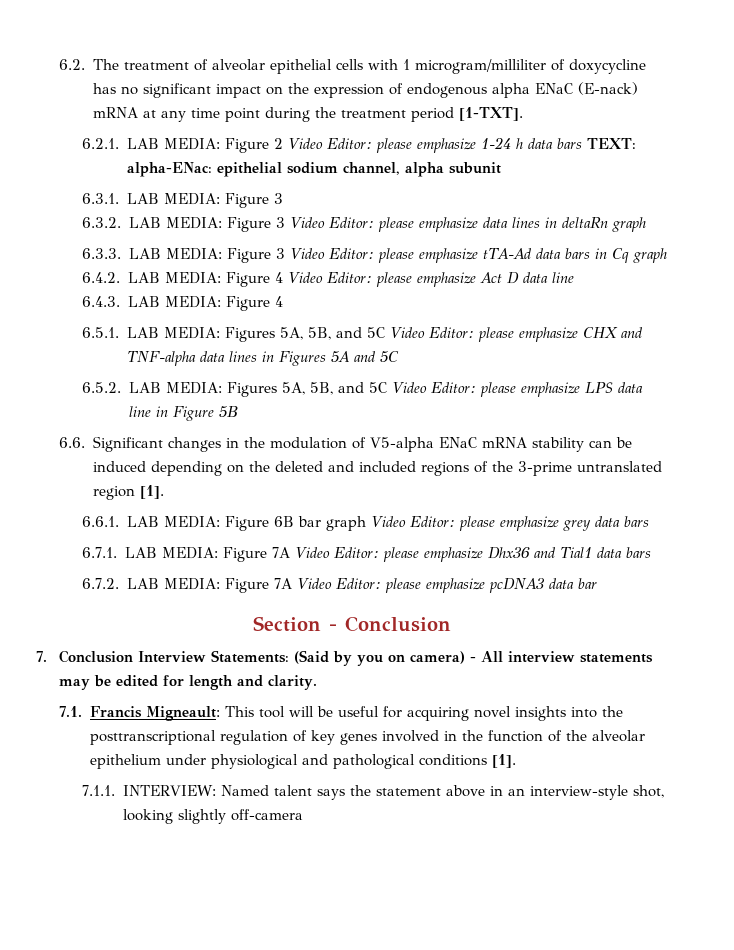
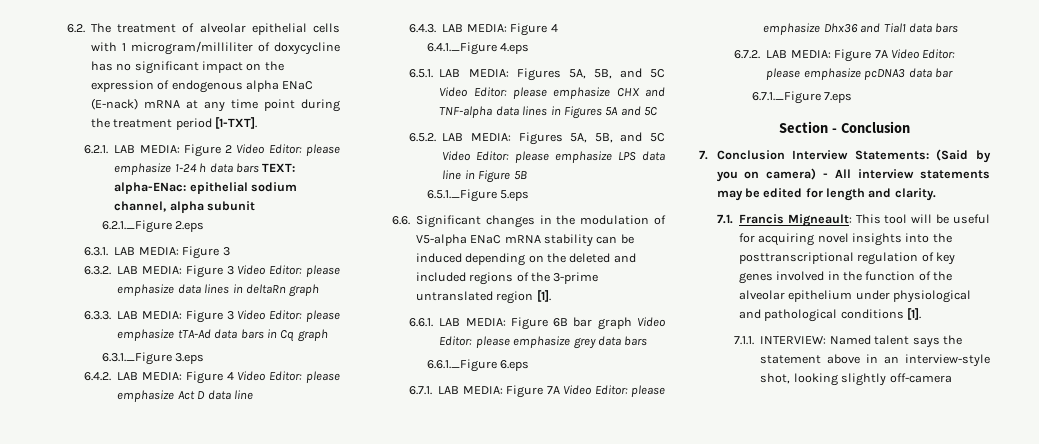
+ 6.2.1._Figure 2.eps
+ 6.3.1._Figure 3.eps
+ 6.4.1._Figure 4.eps
+ 6.5.1._Figure 5.eps
+ 6.6.1._Figure 6.eps
+ 6.7.1._Figure 7.eps

